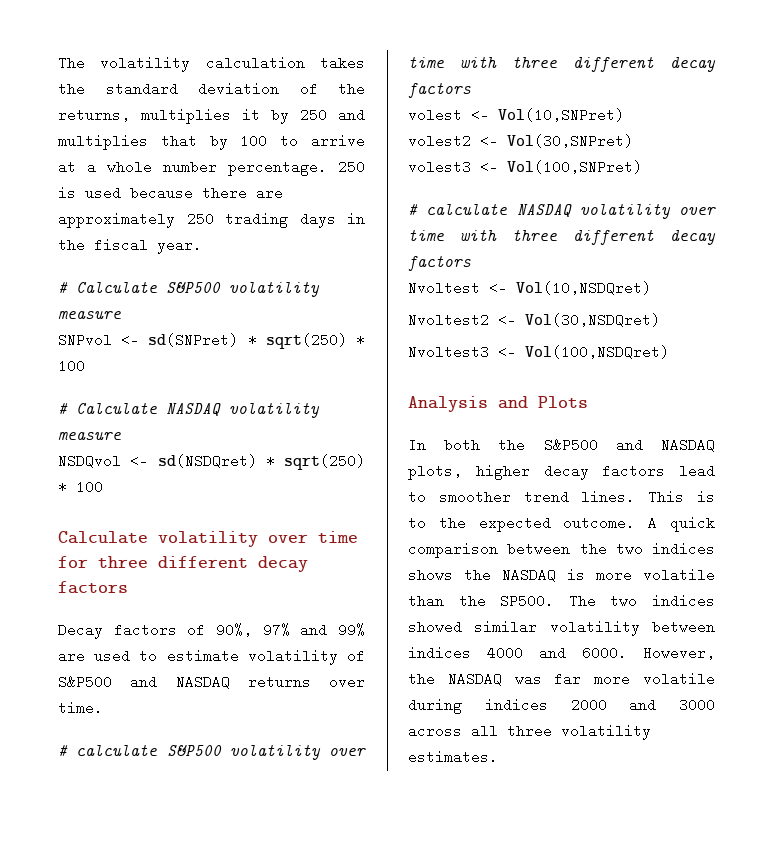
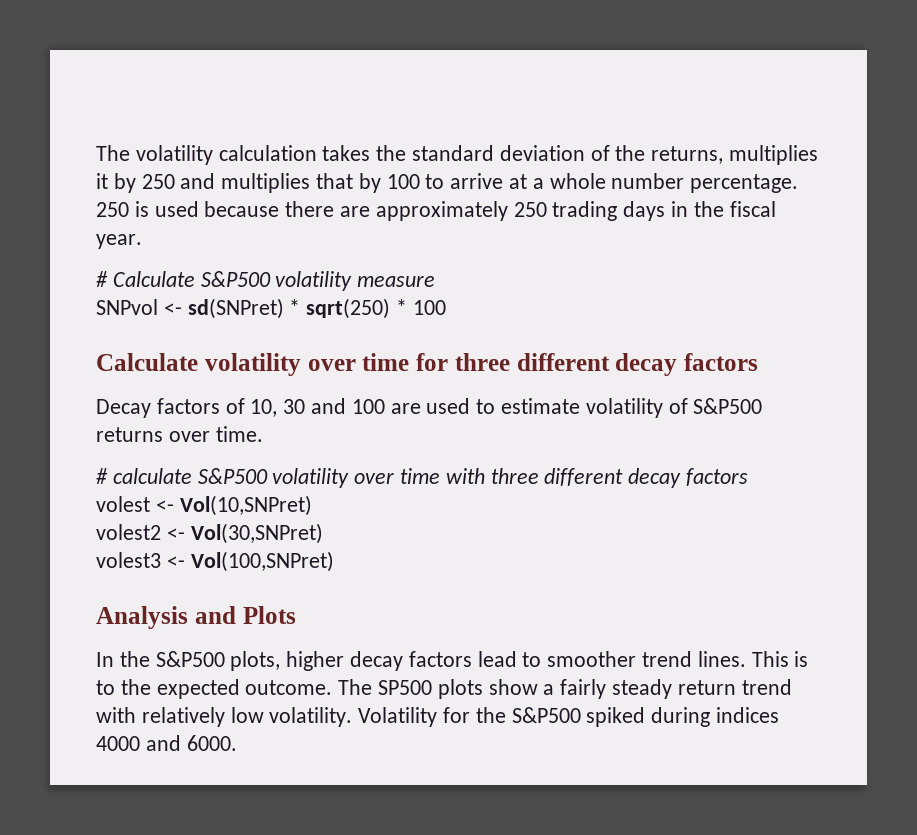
- # Calculate NASDAQ volatility measure
- NSDQvol <- sd(NSDQret) * sqrt(250) * 100
- Decay factors of 90%, 97% and 99% are used to estimate volatility of S&P500 and NASDAQ returns over time.
+ Decay factors of 10, 30 and 100 are used to estimate volatility of S&P500 returns over time.
- # calculate NASDAQ volatility over time with three different decay factors
- Nvoltest <- Vol(10,NSDQret)
- Nvoltest2 <- Vol(30,NSDQret)
- Nvoltest3 <- Vol(100,NSDQret)
- In both the S&P500 and NASDAQ plots, higher decay factors lead to smoother trend lines.
+ In the S&P500 plots, higher decay factors lead to smoother trend lines.
- A quick comparison between the two indices shows the NASDAQ is more volatile than the SP500. The two indices showed similar volatility between indices 4000 and 6000. However, the NASDAQ was far more volatile during indices 2000 and 3000 across all three volatility estimates.
+ The SP500 plots show a fairly steady return trend with relatively low volatility. Volatility for the S&P500 spiked during indices 4000 and 6000.

